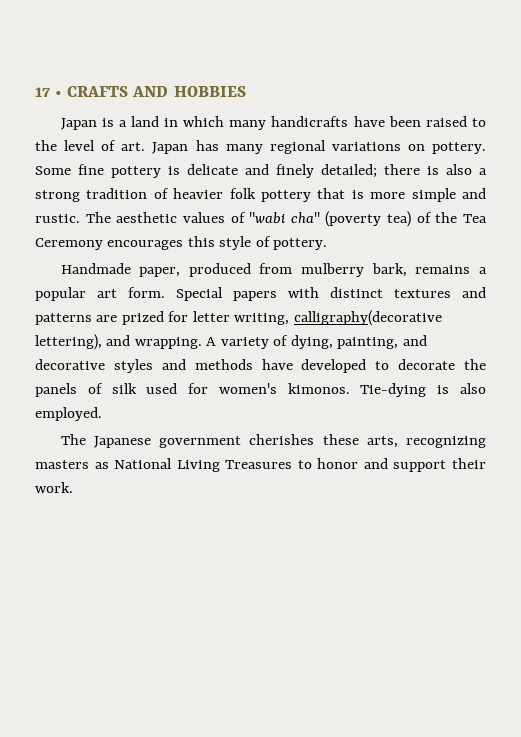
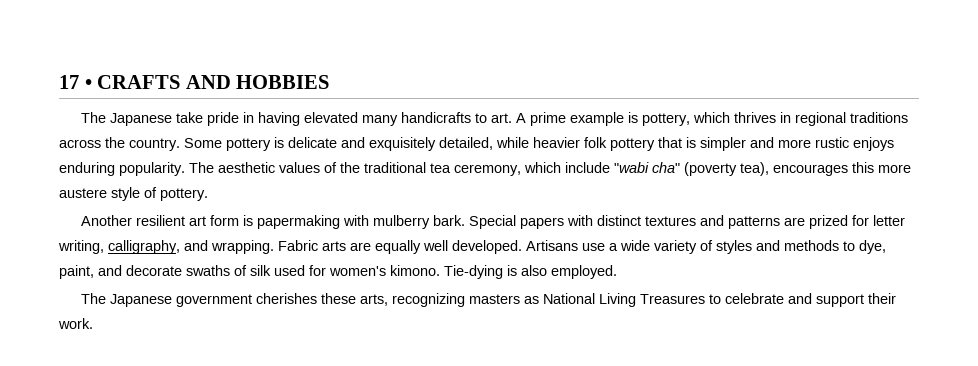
- Japan is a land in which many handicrafts have been raised to the level of art. Japan has many regional variations on pottery. Some fine pottery is delicate and finely detailed; there is also a strong tradition of heavier folk pottery that is more simple and rustic. The aesthetic values of "wabi cha" (poverty tea) of the Tea Ceremony encourages this style of pottery.
- Handmade paper, produced from mulberry bark, remains a popular art form.
+ The Japanese take pride in having elevated many handicrafts to art. A prime example is pottery, which thrives in regional traditions across the country. Some pottery is delicate and exquisitely detailed, while heavier folk pottery that is simpler and more rustic enjoys enduring popularity. The aesthetic values of the traditional tea ceremony, which include "wabi cha" (poverty tea), encourages this more austere style of pottery.
+ Another resilient art form is papermaking with mulberry bark.
- Special papers with distinct textures and patterns are prized for letter writing, calligraphy(decorative lettering), and wrapping. A variety of dying, painting, and decorative styles and methods have developed to decorate the panels of silk used for women's kimonos.
+ Special papers with distinct textures and patterns are prized for letter writing, calligraphy, and wrapping. Fabric arts are equally well developed. Artisans use a wide variety of styles and methods to dye, paint, and decorate swaths of silk used for women's kimono.
- The Japanese government cherishes these arts, recognizing masters as National Living Treasures to honor and support their work.
+ The Japanese government cherishes these arts, recognizing masters as National Living Treasures to celebrate and support their work.

